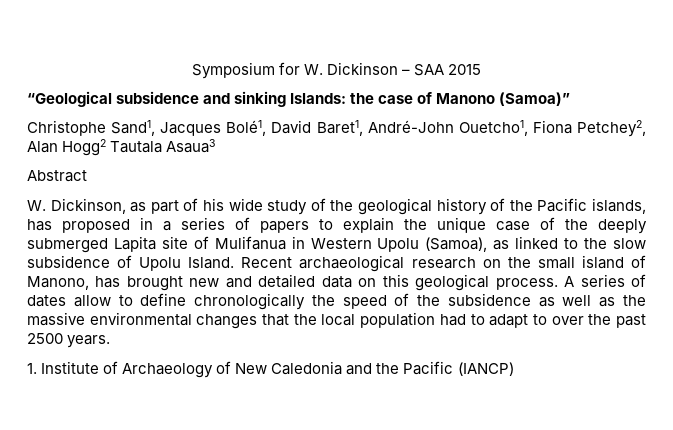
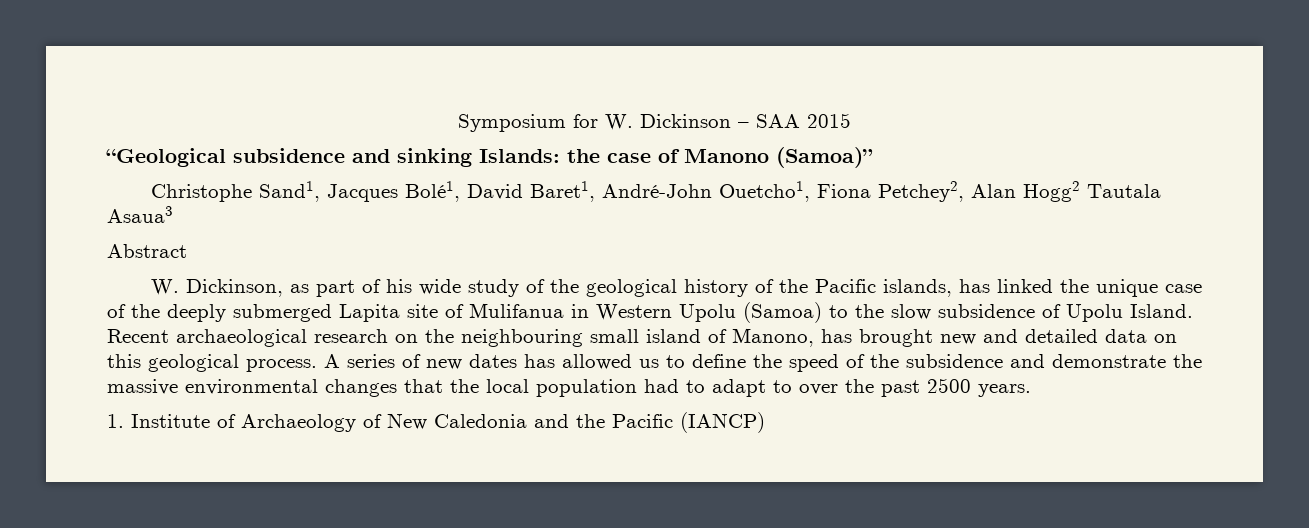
- W. Dickinson, as part of his wide study of the geological history of the Pacific islands, has proposed in a series of papers to explain the unique case of the deeply submerged Lapita site of Mulifanua in Western Upolu (Samoa), as linked to the slow subsidence of Upolu Island.
+ W. Dickinson, as part of his wide study of the geological history of the Pacific islands, has linked the unique case of the deeply submerged Lapita site of Mulifanua in Western Upolu (Samoa) to the slow subsidence of Upolu Island.
- Recent archaeological research on the small island of Manono, has brought new and detailed data on this geological process.
+ Recent archaeological research on the neighbouring small island of Manono, has brought new and detailed data on this geological process.
- A series of dates allow to define chronologically the speed of the subsidence as well as the massive environmental changes that the local population had to adapt to over the past 2500 years.
+ A series of new dates has allowed us to define the speed of the subsidence and demonstrate the massive environmental changes that the local population had to adapt to over the past 2500 years.

